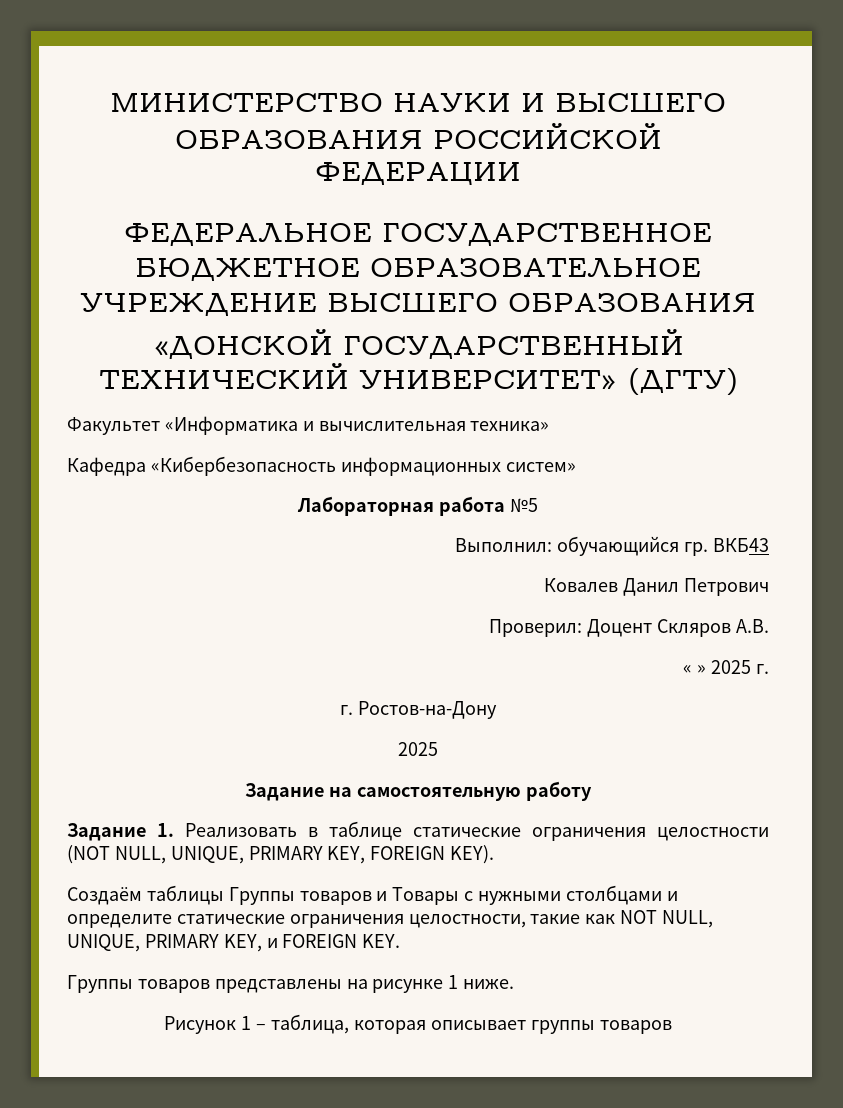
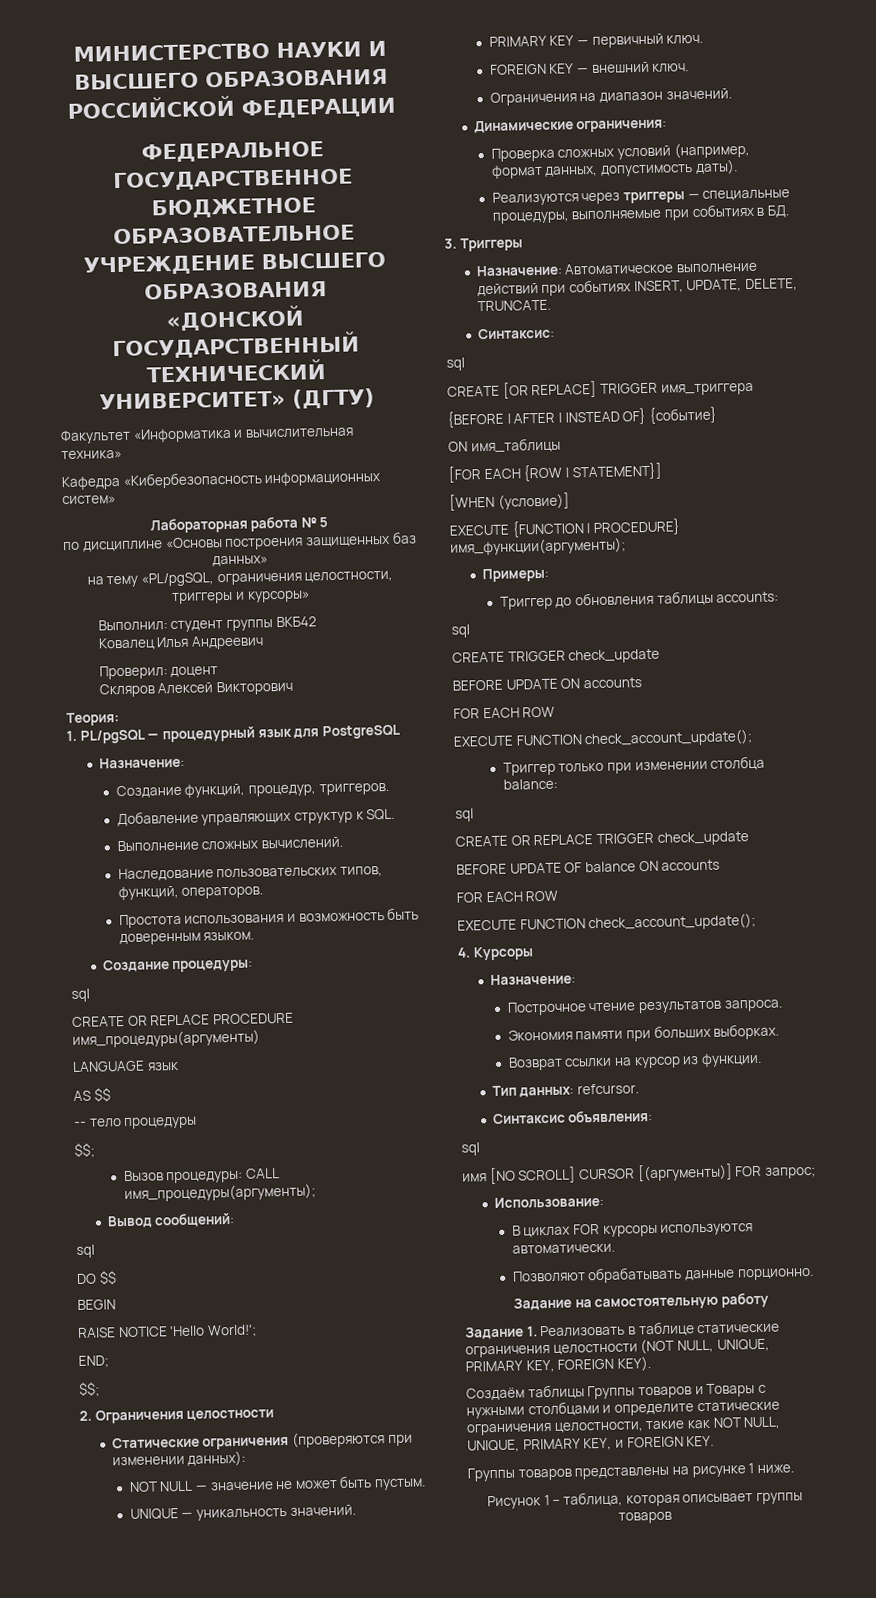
- Лабораторная работа №5
- Выполнил: обучающийся гр. ВКБ43
- Ковалев Данил Петрович
- Проверил: Доцент Скляров А.В.
- « » 2025 г.
- г. Ростов-на-Дону
- 2025
+ Лабораторная работа № 5
+ по дисциплине «Основы построения защищенных баз данных»
+ на тему «PL/pgSQL, ограничения целостности, триггеры и курсоры»
+ Выполнил: студент группы ВКБ42
+ Ковалец Илья Андреевич
+ Проверил: доцент
+ Скляров Алексей Викторович
+ Теория:
+ 1. PL/pgSQL — процедурный язык для PostgreSQL
+ Назначение:
+ Создание функций, процедур, триггеров.
+ Добавление управляющих структур к SQL.
+ Выполнение сложных вычислений.
+ Наследование пользовательских типов, функций, операторов.
+ Простота использования и возможность быть доверенным языком.
+ Создание процедуры:
+ sql
+ CREATE OR REPLACE PROCEDURE имя_процедуры(аргументы)
+ LANGUAGE язык
+ AS $$
+ -- тело процедуры
+ $$;
+ Вызов процедуры: CALL имя_процедуры(аргументы);
+ Вывод сообщений:
+ sql
+ DO $$
+ BEGIN
+ RAISE NOTICE 'Hello World!';
+ END;
+ $$;
+ 2. Ограничения целостности
+ Статические ограничения (проверяются при изменении данных):
+ NOT NULL — значение не может быть пустым.
+ UNIQUE — уникальность значений.
+ PRIMARY KEY — первичный ключ.
+ FOREIGN KEY — внешний ключ.
+ Ограничения на диапазон значений.
+ Динамические ограничения:
+ Проверка сложных условий (например, формат данных, допустимость даты).
+ Реализуются через триггеры — специальные процедуры, выполняемые при событиях в БД.
+ 3. Триггеры
+ Назначение: Автоматическое выполнение действий при событиях INSERT, UPDATE, DELETE, TRUNCATE.
+ Синтаксис:
+ sql
+ CREATE [OR REPLACE] TRIGGER имя_триггера
+ {BEFORE | AFTER | INSTEAD OF} {событие}
+ ON имя_таблицы
+ [FOR EACH {ROW | STATEMENT}]
+ [WHEN (условие)]
+ EXECUTE {FUNCTION | PROCEDURE} имя_функции(аргументы);
+ Примеры:
+ Триггер до обновления таблицы accounts:
+ sql
+ CREATE TRIGGER check_update
+ BEFORE UPDATE ON accounts
+ FOR EACH ROW
+ EXECUTE FUNCTION check_account_update();
+ Триггер только при изменении столбца balance:
+ sql
+ CREATE OR REPLACE TRIGGER check_update
+ BEFORE UPDATE OF balance ON accounts
+ FOR EACH ROW
+ EXECUTE FUNCTION check_account_update();
+ 4. Курсоры
+ Назначение:
+ Построчное чтение результатов запроса.
+ Экономия памяти при больших выборках.
+ Возврат ссылки на курсор из функции.
+ Тип данных: refcursor.
+ Синтаксис объявления:
+ sql
+ имя [NO SCROLL] CURSOR [(аргументы)] FOR запрос;
+ Использование:
+ В циклах FOR курсоры используются автоматически.
+ Позволяют обрабатывать данные порционно.

